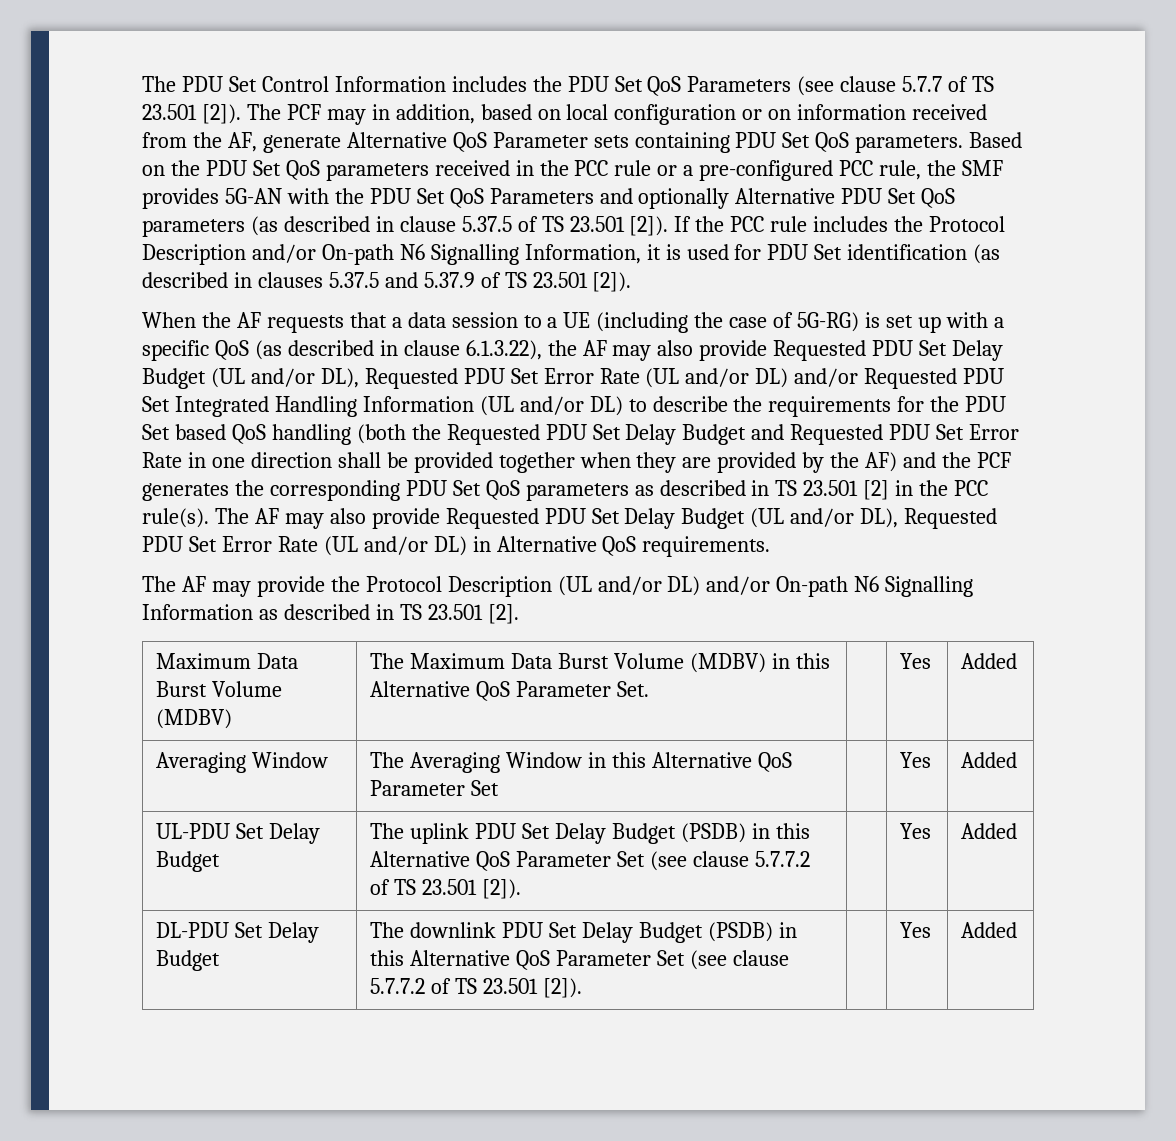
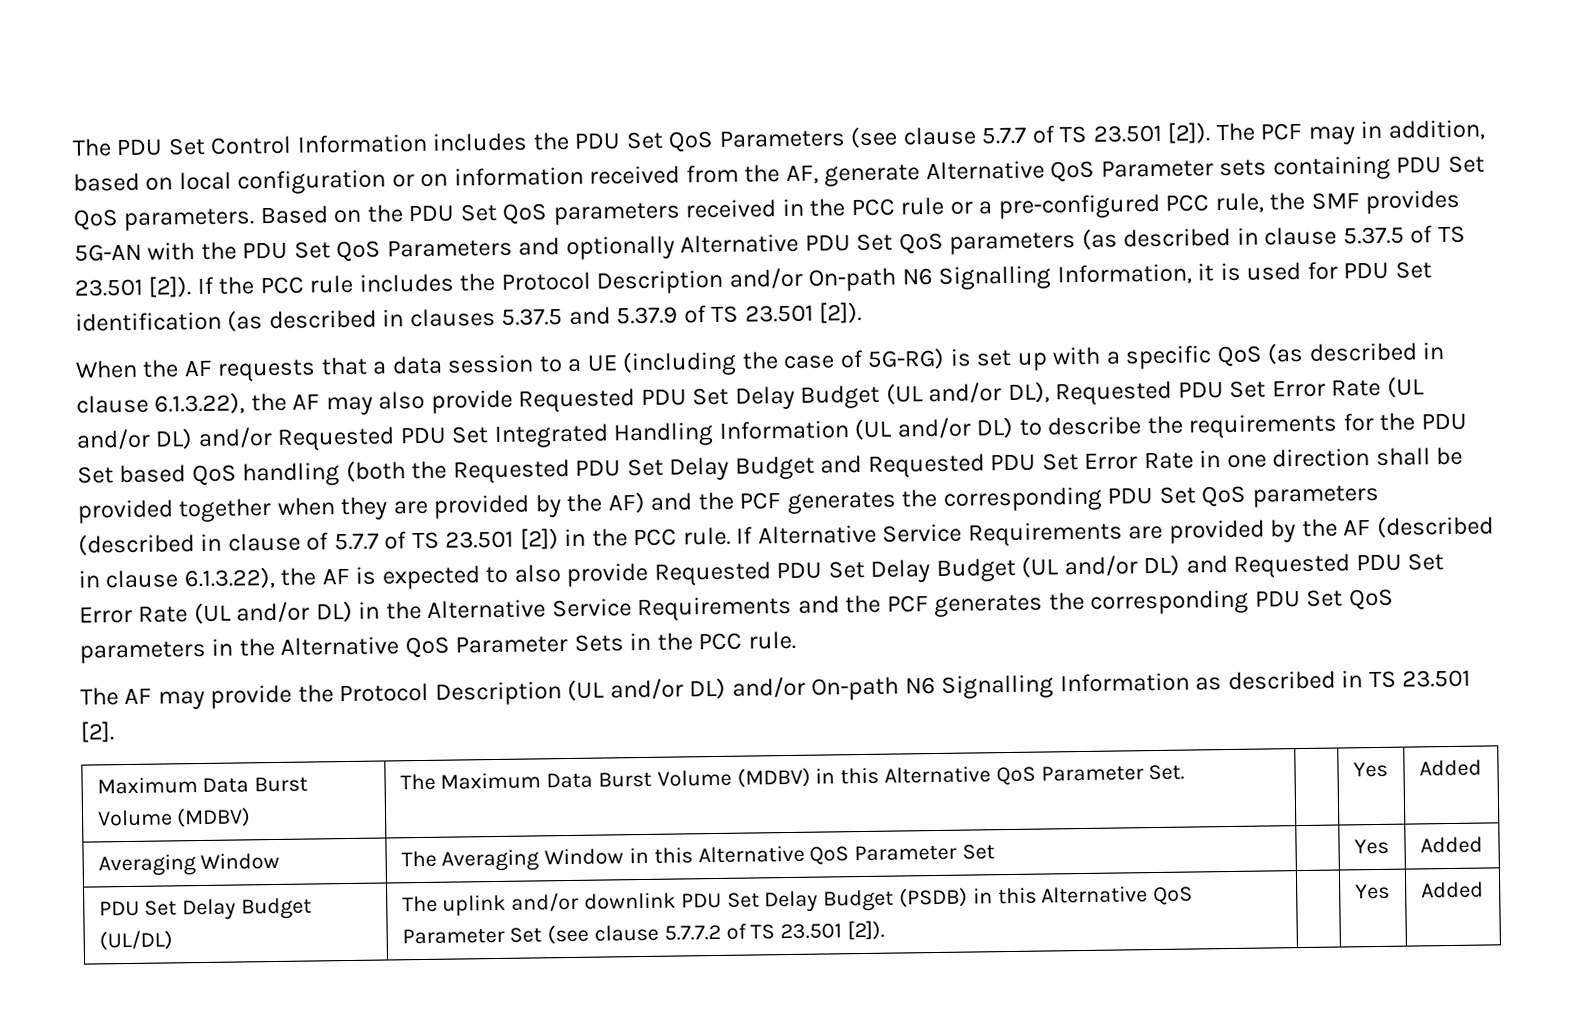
- When the AF requests that a data session to a UE (including the case of 5G-RG) is set up with a specific QoS (as described in clause 6.1.3.22), the AF may also provide Requested PDU Set Delay Budget (UL and/or DL), Requested PDU Set Error Rate (UL and/or DL) and/or Requested PDU Set Integrated Handling Information (UL and/or DL) to describe the requirements for the PDU Set based QoS handling (both the Requested PDU Set Delay Budget and Requested PDU Set Error Rate in one direction shall be provided together when they are provided by the AF) and the PCF generates the corresponding PDU Set QoS parameters as described in TS 23.501 [2] in the PCC rule(s). The AF may also provide Requested PDU Set Delay Budget (UL and/or DL), Requested PDU Set Error Rate (UL and/or DL) in Alternative QoS requirements.
+ When the AF requests that a data session to a UE (including the case of 5G-RG) is set up with a specific QoS (as described in clause 6.1.3.22), the AF may also provide Requested PDU Set Delay Budget (UL and/or DL), Requested PDU Set Error Rate (UL and/or DL) and/or Requested PDU Set Integrated Handling Information (UL and/or DL) to describe the requirements for the PDU Set based QoS handling (both the Requested PDU Set Delay Budget and Requested PDU Set Error Rate in one direction shall be provided together when they are provided by the AF) and the PCF generates the corresponding PDU Set QoS parameters (described in clause of 5.7.7 of TS 23.501 [2]) in the PCC rule. If Alternative Service Requirements are provided by the AF (described in clause 6.1.3.22), the AF is expected to also provide Requested PDU Set Delay Budget (UL and/or DL) and Requested PDU Set Error Rate (UL and/or DL) in the Alternative Service Requirements and the PCF generates the corresponding PDU Set QoS parameters in the Alternative QoS Parameter Sets in the PCC rule.
- UL-PDU Set Delay Budget | The uplink PDU Set Delay Budget (PSDB) in this Alternative QoS Parameter Set (see clause 5.7.7.2 of TS 23.501 [2]). | | Yes | Added
- DL-PDU Set Delay Budget | The downlink PDU Set Delay Budget (PSDB) in this Alternative QoS Parameter Set (see clause 5.7.7.2 of TS 23.501 [2]). | | Yes | Added
+ PDU Set Delay Budget (UL/DL) | The uplink and/or downlink PDU Set Delay Budget (PSDB) in this Alternative QoS Parameter Set (see clause 5.7.7.2 of TS 23.501 [2]). | | Yes | Added

